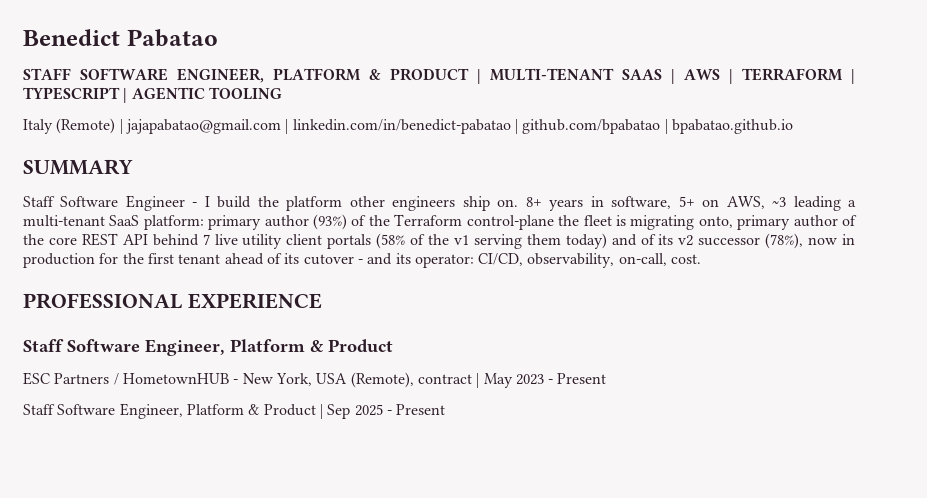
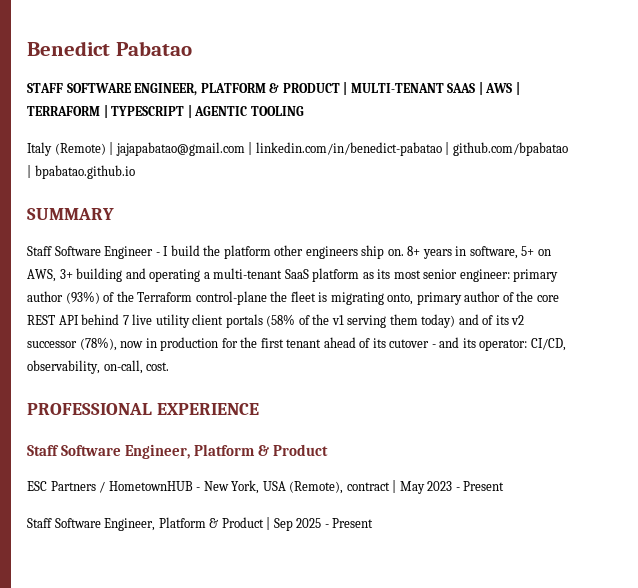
- 8+ years in software, 5+ on AWS, ~3 leading a multi-tenant SaaS platform:
+ 8+ years in software, 5+ on AWS, 3+ building and operating a multi-tenant SaaS platform as its most senior engineer:

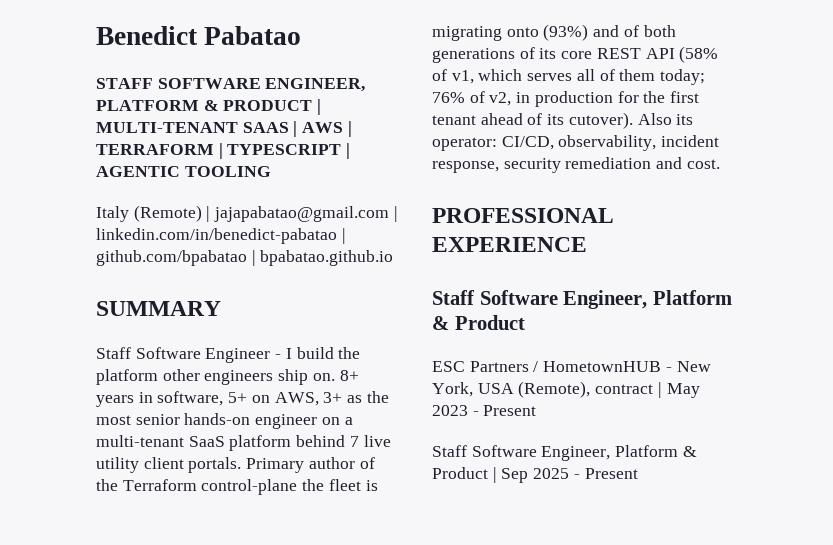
- 8+ years in software, 5+ on AWS, 3+ building and operating a multi-tenant SaaS platform as its most senior engineer: primary author (93%) of the Terraform control-plane the fleet is migrating onto, primary author of the core REST API behind 7 live utility client portals (58% of the v1 serving them today) and of its v2 successor (78%), now in production for the first tenant ahead of its cutover - and its operator: CI/CD, observability, on-call, cost.
+ 8+ years in software, 5+ on AWS, 3+ as the most senior hands-on engineer on a multi-tenant SaaS platform behind 7 live utility client portals. Primary author of the Terraform control-plane the fleet is migrating onto (93%) and of both generations of its core REST API (58% of v1, which serves all of them today; 76% of v2, in production for the first tenant ahead of its cutover). Also its operator: CI/CD, observability, incident response, security remediation and cost.

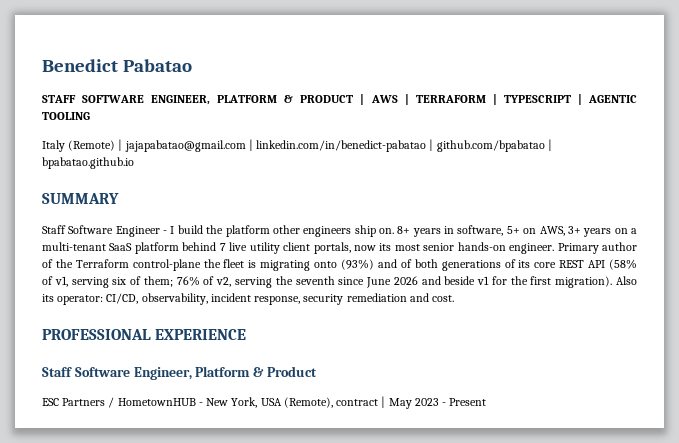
- STAFF SOFTWARE ENGINEER, PLATFORM & PRODUCT | MULTI-TENANT SAAS | AWS | TERRAFORM | TYPESCRIPT | AGENTIC TOOLING
+ STAFF SOFTWARE ENGINEER, PLATFORM & PRODUCT | AWS | TERRAFORM | TYPESCRIPT | AGENTIC TOOLING
- 8+ years in software, 5+ on AWS, 3+ as the most senior hands-on engineer on a multi-tenant SaaS platform behind 7 live utility client portals.
+ 8+ years in software, 5+ on AWS, 3+ years on a multi-tenant SaaS platform behind 7 live utility client portals, now its most senior hands-on engineer.
- Primary author of the Terraform control-plane the fleet is migrating onto (93%) and of both generations of its core REST API (58% of v1, which serves all of them today; 76% of v2, in production for the first tenant ahead of its cutover).
+ Primary author of the Terraform control-plane the fleet is migrating onto (93%) and of both generations of its core REST API (58% of v1, serving six of them; 76% of v2, serving the seventh since June 2026 and beside v1 for the first migration).
- Staff Software Engineer, Platform & Product | Sep 2025 - Present

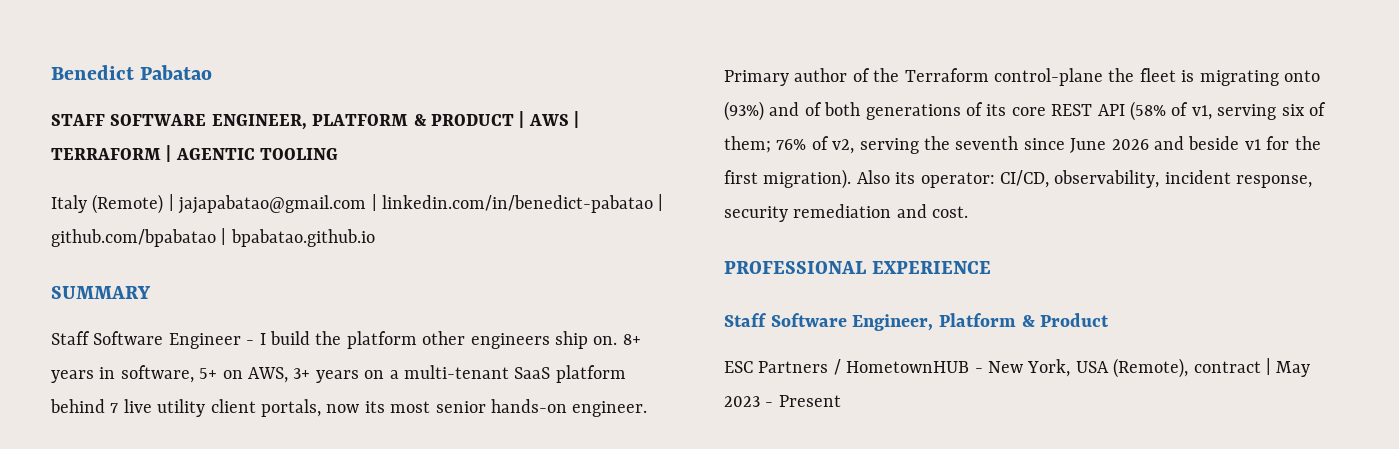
- STAFF SOFTWARE ENGINEER, PLATFORM & PRODUCT | AWS | TERRAFORM | TYPESCRIPT | AGENTIC TOOLING
+ STAFF SOFTWARE ENGINEER, PLATFORM & PRODUCT | AWS | TERRAFORM | AGENTIC TOOLING

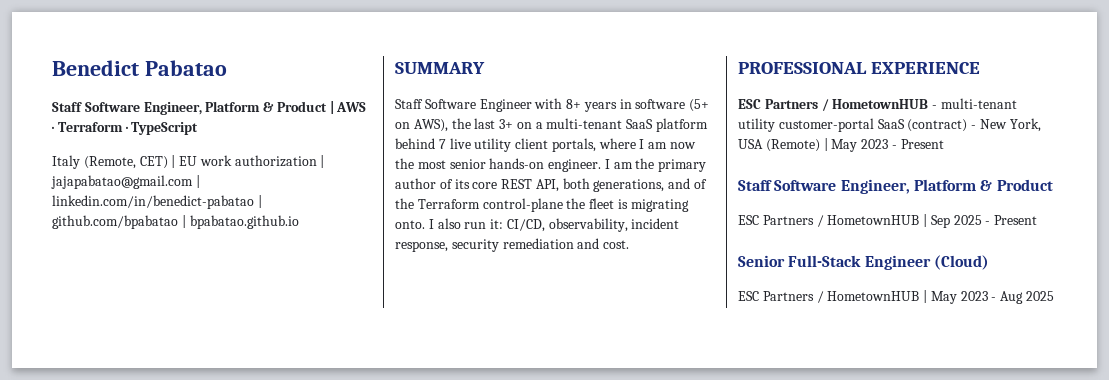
- STAFF SOFTWARE ENGINEER, PLATFORM & PRODUCT | AWS | TERRAFORM | AGENTIC TOOLING
- Italy (Remote) | jajapabatao@gmail.com | linkedin.com/in/benedict-pabatao | github.com/bpabatao | bpabatao.github.io
+ Staff Software Engineer, Platform & Product | AWS · Terraform · TypeScript
+ Italy (Remote, CET) | EU work authorization | jajapabatao@gmail.com | linkedin.com/in/benedict-pabatao | github.com/bpabatao | bpabatao.github.io
- Staff Software Engineer - I build the platform other engineers ship on. 8+ years in software, 5+ on AWS, 3+ years on a multi-tenant SaaS platform behind 7 live utility client portals, now its most senior hands-on engineer. Primary author of the Terraform control-plane the fleet is migrating onto (93%) and of both generations of its core REST API (58% of v1, serving six of them; 76% of v2, serving the seventh since June 2026 and beside v1 for the first migration). Also its operator: CI/CD, observability, incident response, security remediation and cost.
+ Staff Software Engineer with 8+ years in software (5+ on AWS), the last 3+ on a multi-tenant SaaS platform behind 7 live utility client portals, where I am now the most senior hands-on engineer. I am the primary author of its core REST API, both generations, and of the Terraform control-plane the fleet is migrating onto. I also run it: CI/CD, observability, incident response, security remediation and cost.
+ ESC Partners / HometownHUB - multi-tenant utility customer-portal SaaS (contract) - New York, USA (Remote) | May 2023 - Present
- ESC Partners / HometownHUB - New York, USA (Remote), contract | May 2023 - Present
+ ESC Partners / HometownHUB | Sep 2025 - Present
+ Senior Full-Stack Engineer (Cloud)
+ ESC Partners / HometownHUB | May 2023 - Aug 2025

